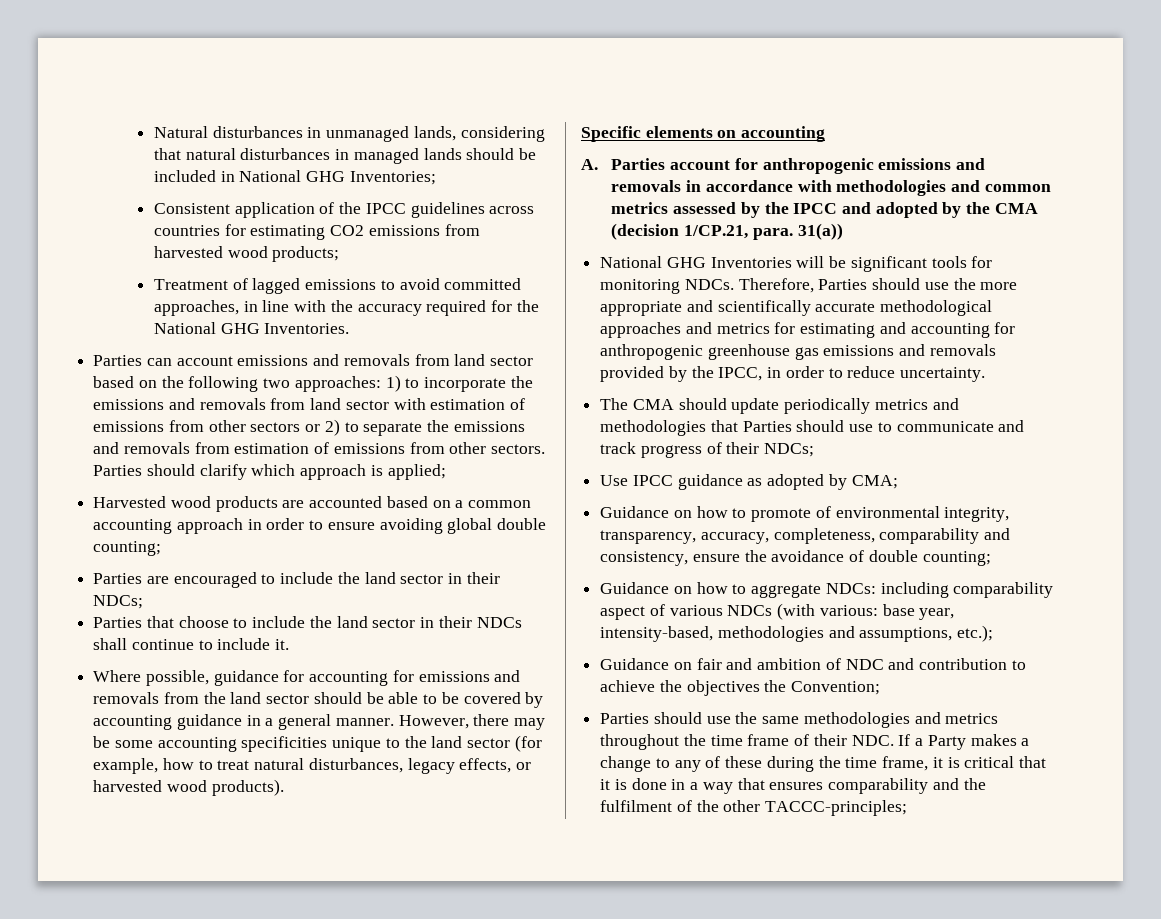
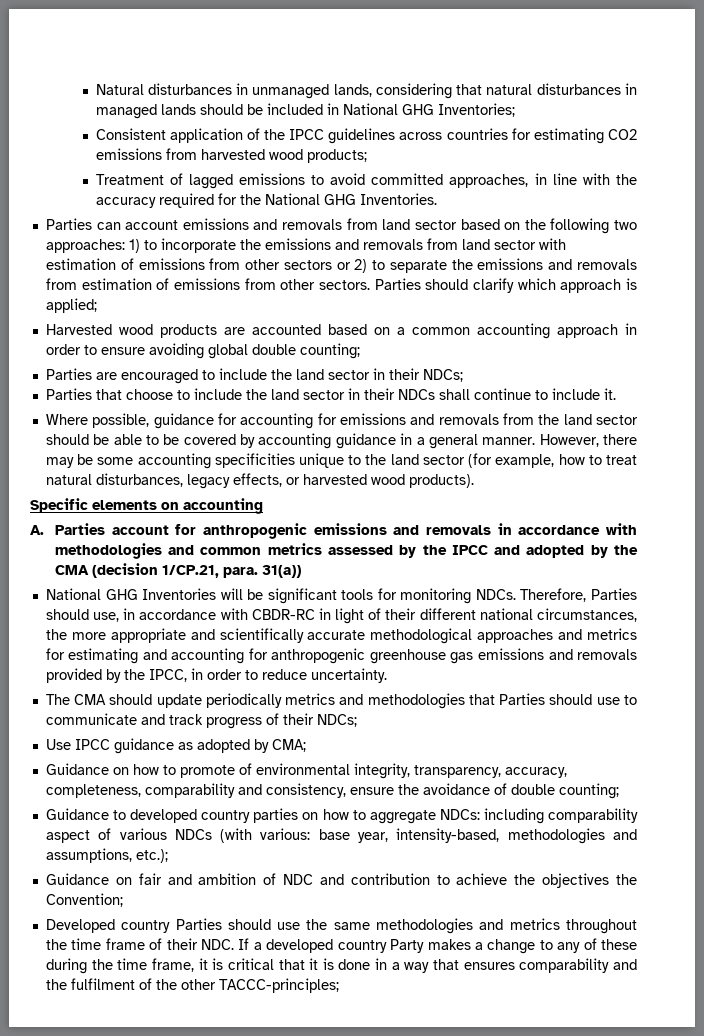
- Therefore, Parties should use the more appropriate and scientifically accurate methodological approaches and metrics for estimating and accounting for anthropogenic greenhouse gas emissions and removals provided by the IPCC, in order to reduce uncertainty.
+ Therefore, Parties should use, in accordance with CBDR-RC in light of their different national circumstances, the more appropriate and scientifically accurate methodological approaches and metrics for estimating and accounting for anthropogenic greenhouse gas emissions and removals provided by the IPCC, in order to reduce uncertainty.
- Guidance on how to aggregate NDCs: including comparability aspect of various NDCs (with various: base year, intensity-based, methodologies and assumptions, etc.);
+ Guidance to developed country parties on how to aggregate NDCs: including comparability aspect of various NDCs (with various: base year, intensity-based, methodologies and assumptions, etc.);
- Parties should use the same methodologies and metrics throughout the time frame of their NDC. If a Party makes a change to any of these during the time frame, it is critical that it is done in a way that ensures comparability and the fulfilment of the other TACCC-principles;
+ Developed country Parties should use the same methodologies and metrics throughout the time frame of their NDC. If a developed country Party makes a change to any of these during the time frame, it is critical that it is done in a way that ensures comparability and the fulfilment of the other TACCC-principles;

